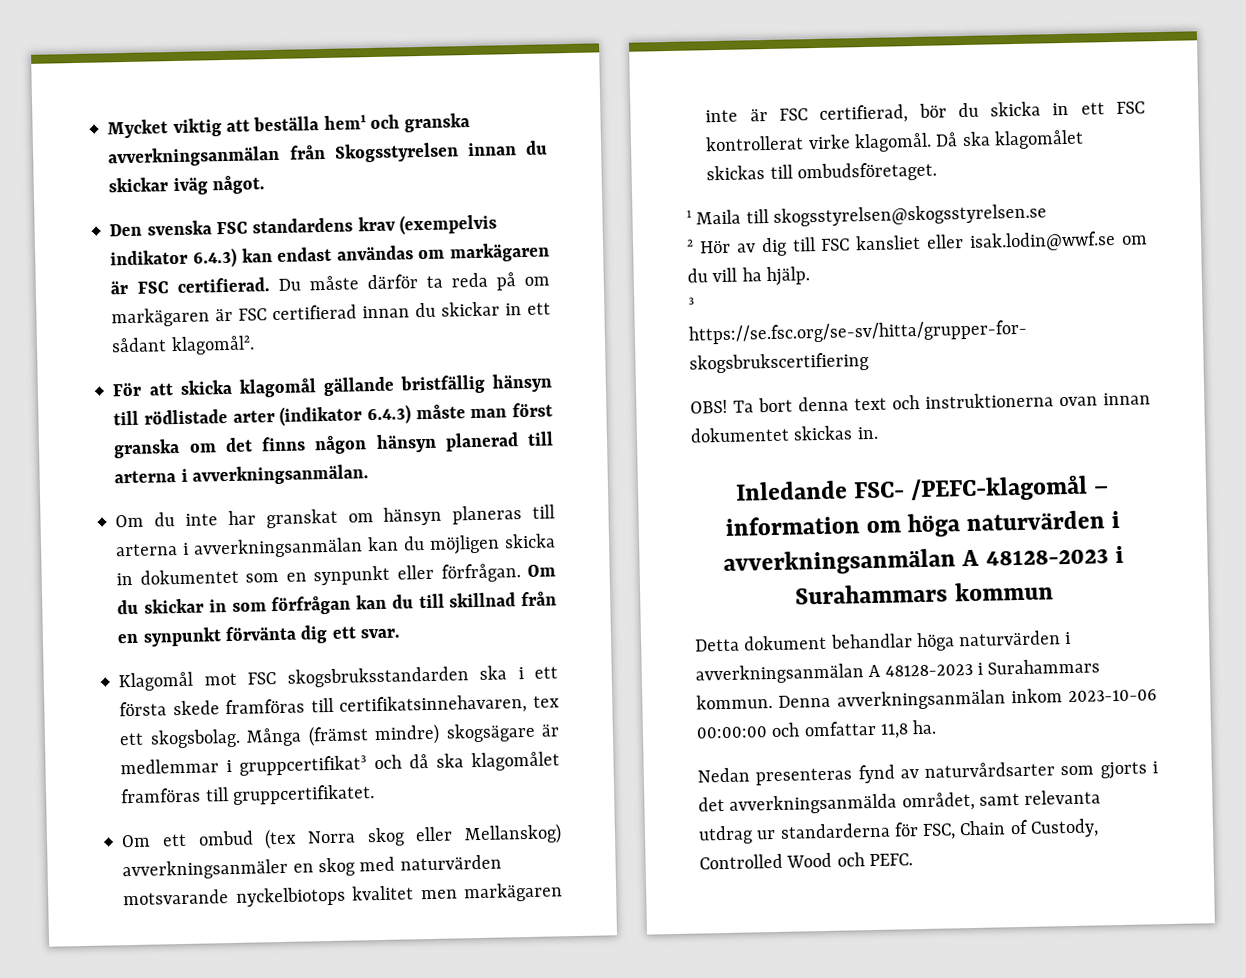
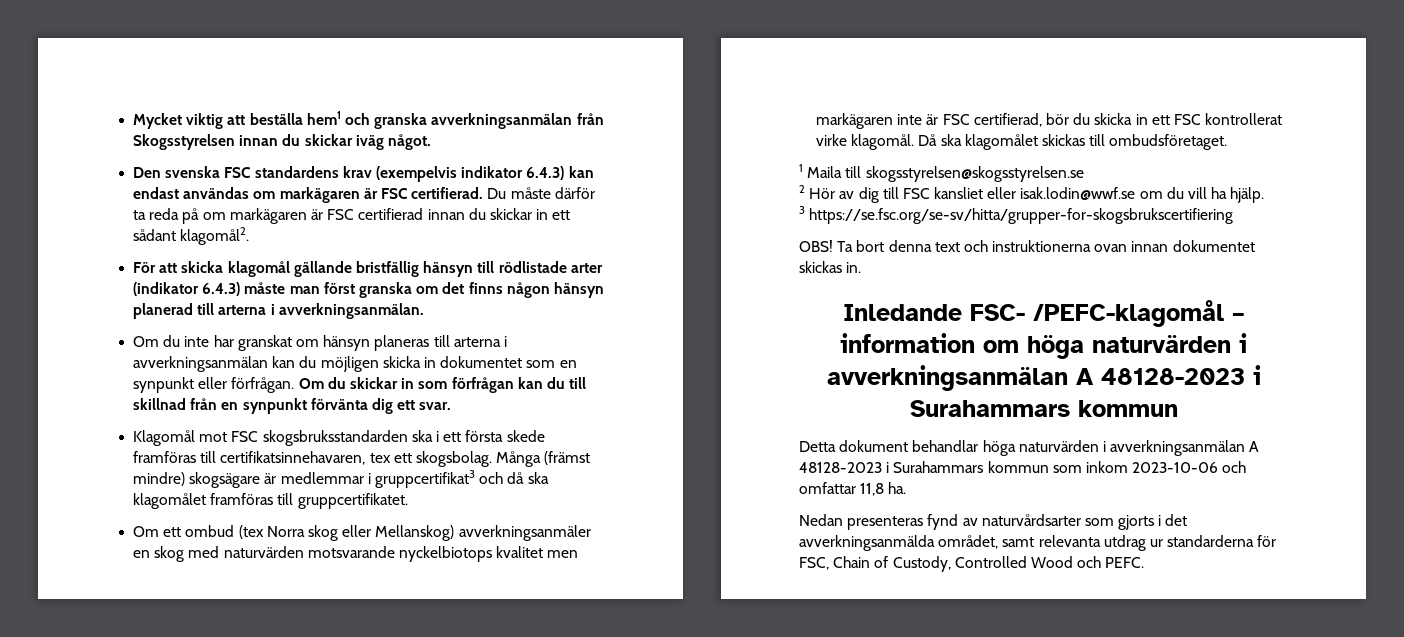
- Detta dokument behandlar höga naturvärden i avverkningsanmälan A 48128-2023 i Surahammars kommun. Denna avverkningsanmälan inkom 2023-10-06 00:00:00 och omfattar 11,8 ha.
+ Detta dokument behandlar höga naturvärden i avverkningsanmälan A 48128-2023 i Surahammars kommun som inkom 2023-10-06 och omfattar 11,8 ha.

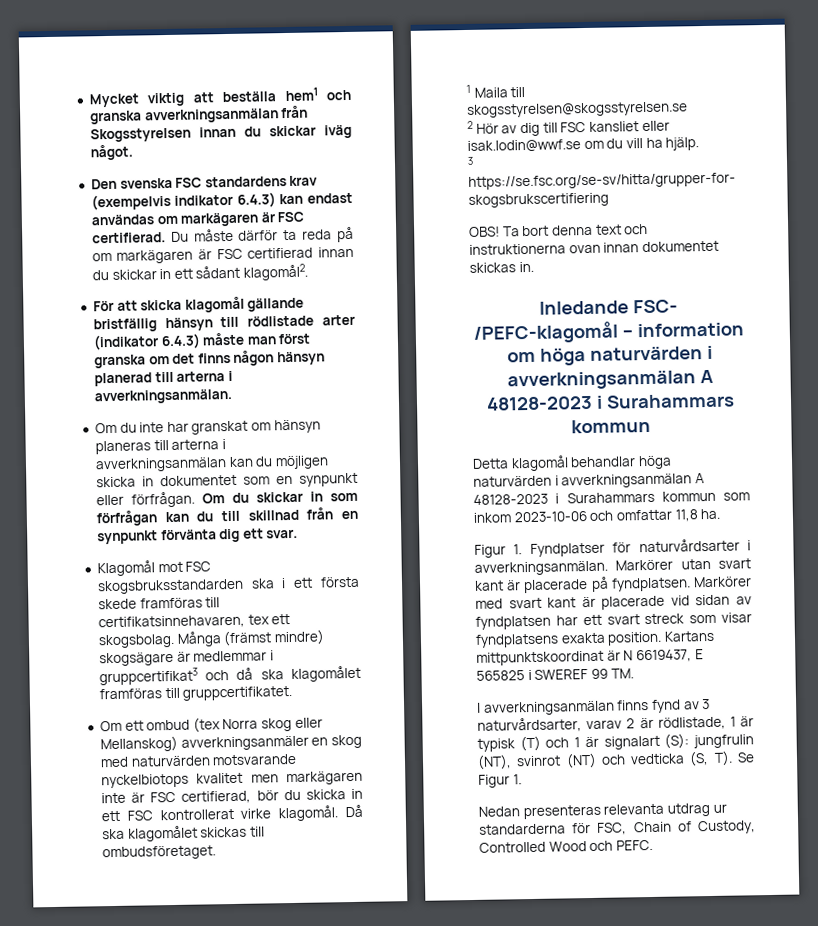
- Detta dokument behandlar höga naturvärden i avverkningsanmälan A 48128-2023 i Surahammars kommun som inkom 2023-10-06 och omfattar 11,8 ha.
+ Detta klagomål behandlar höga naturvärden i avverkningsanmälan A 48128-2023 i Surahammars kommun som inkom 2023-10-06 och omfattar 11,8 ha.
- Nedan presenteras fynd av naturvårdsarter som gjorts i det avverkningsanmälda området, samt relevanta utdrag ur standarderna för FSC, Chain of Custody, Controlled Wood och PEFC.
+ Figur 1. Fyndplatser för naturvårdsarter i avverkningsanmälan. Markörer utan svart kant är placerade på fyndplatsen. Markörer med svart kant är placerade vid sidan av fyndplatsen har ett svart streck som visar fyndplatsens exakta position. Kartans mittpunktskoordinat är N 6619437, E 565825 i SWEREF 99 TM.
+ I avverkningsanmälan finns fynd av 3 naturvårdsarter, varav 2 är rödlistade, 1 är typisk (T) och 1 är signalart (S): jungfrulin (NT), svinrot (NT) och vedticka (S, T). Se Figur 1.
+ Nedan presenteras relevanta utdrag ur standarderna för FSC, Chain of Custody, Controlled Wood och PEFC.

